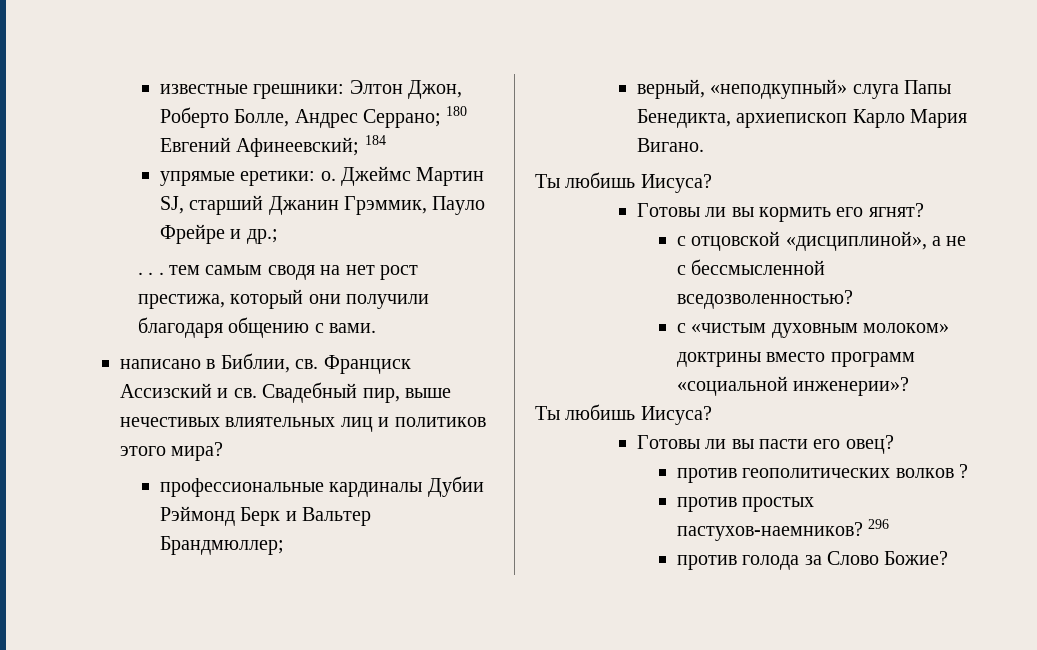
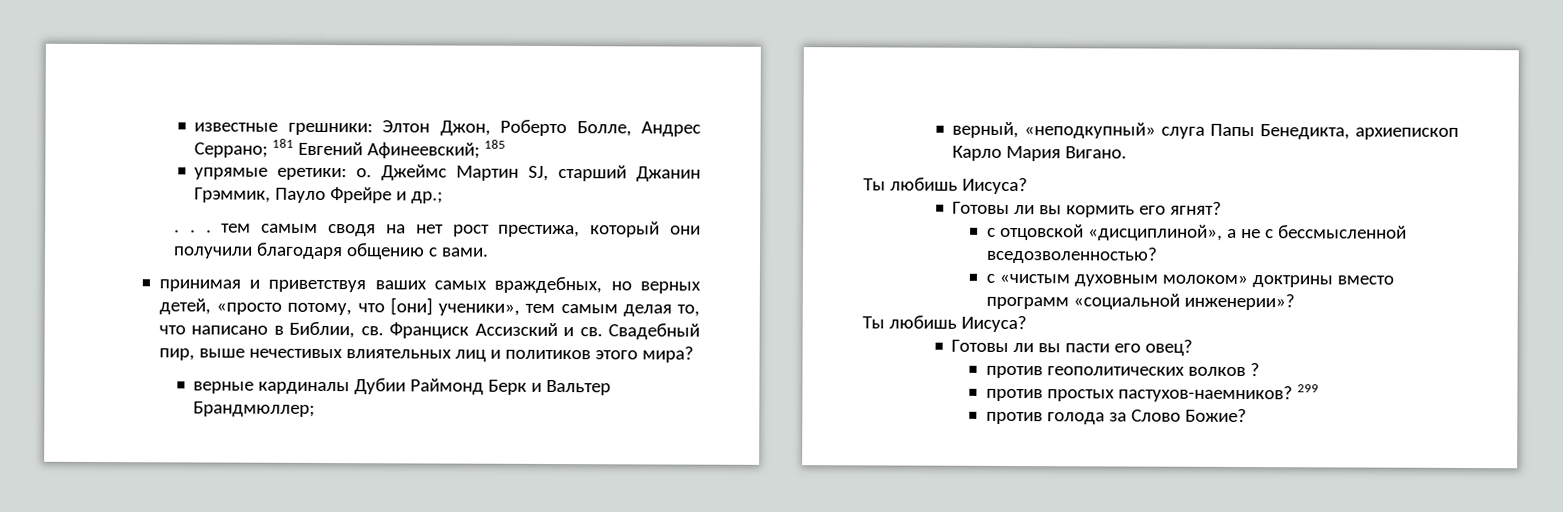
- известные грешники: Элтон Джон, Роберто Болле, Андрес Серрано; 180 Евгений Афинеевский; 184
+ известные грешники: Элтон Джон, Роберто Болле, Андрес Серрано; 181 Евгений Афинеевский; 185
- написано в Библии, св.
+ принимая и приветствуя ваших самых враждебных, но верных детей, «просто потому, что [они] ученики», тем самым делая то, что написано в Библии, св.
- профессиональные кардиналы Дубии Рэймонд Берк и Вальтер Брандмюллер;
+ верные кардиналы Дубии Раймонд Берк и Вальтер Брандмюллер;
- 296
+ 299

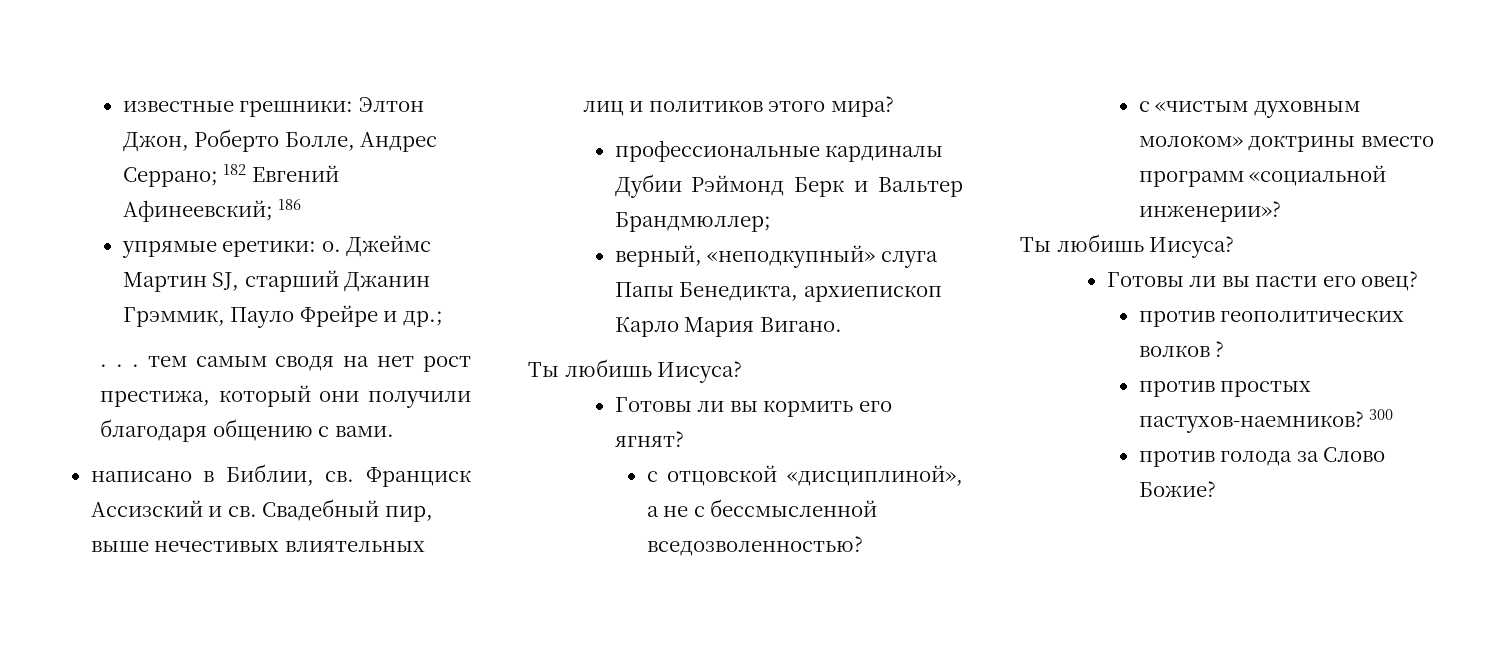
- известные грешники: Элтон Джон, Роберто Болле, Андрес Серрано; 181 Евгений Афинеевский; 185
+ известные грешники: Элтон Джон, Роберто Болле, Андрес Серрано; 182 Евгений Афинеевский; 186
- принимая и приветствуя ваших самых враждебных, но верных детей, «просто потому, что [они] ученики», тем самым делая то, что написано в Библии, св.
+ написано в Библии, св.
- верные кардиналы Дубии Раймонд Берк и Вальтер Брандмюллер;
+ профессиональные кардиналы Дубии Рэймонд Берк и Вальтер Брандмюллер;
- 299
+ 300

